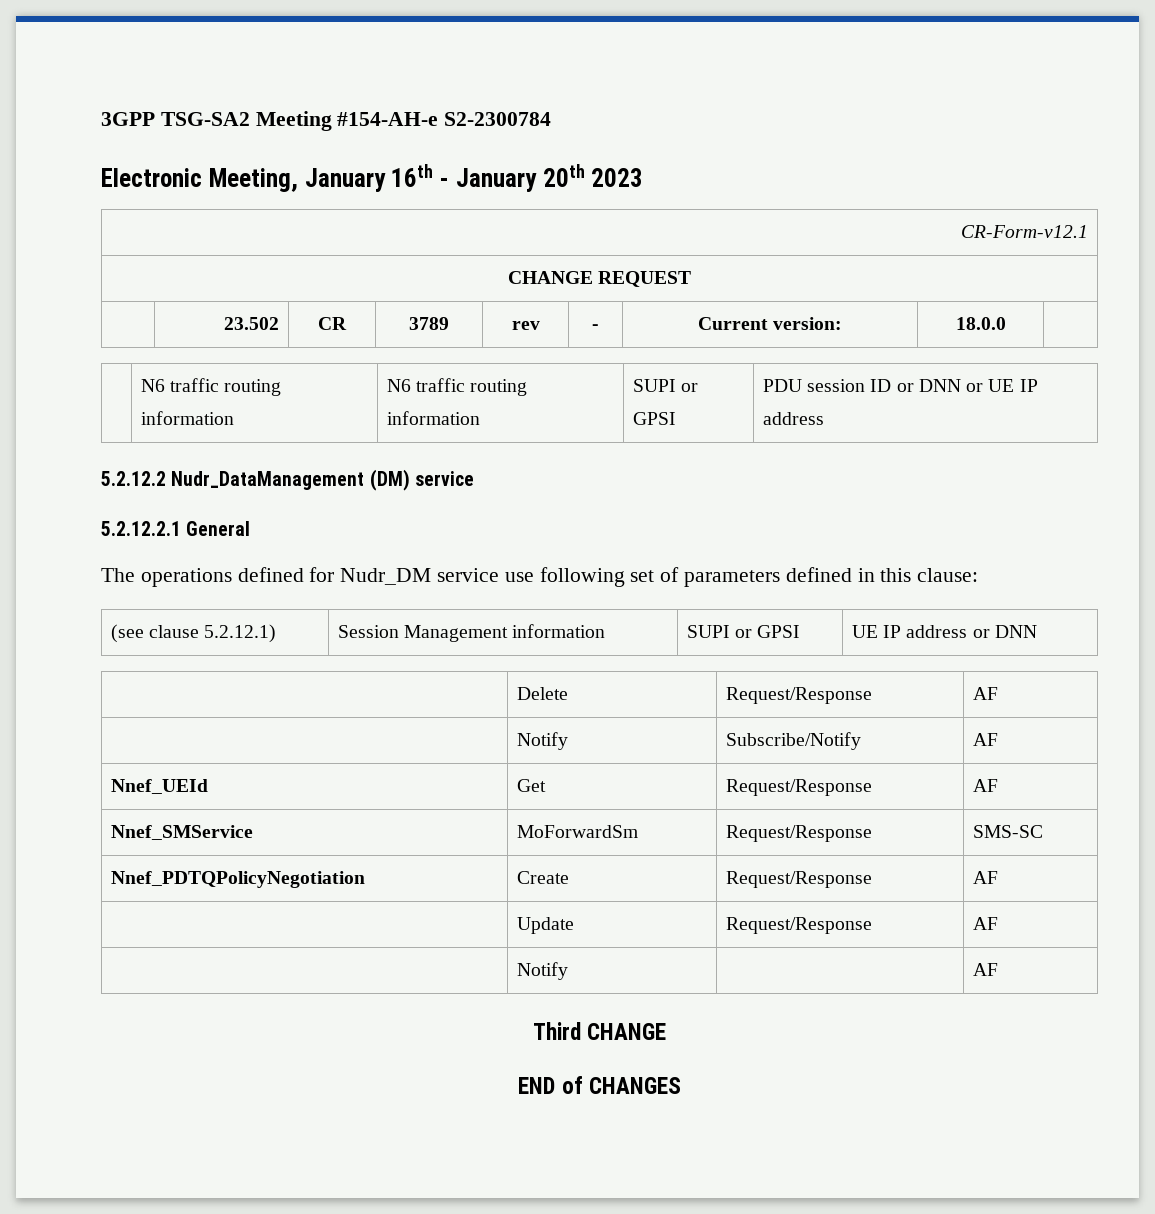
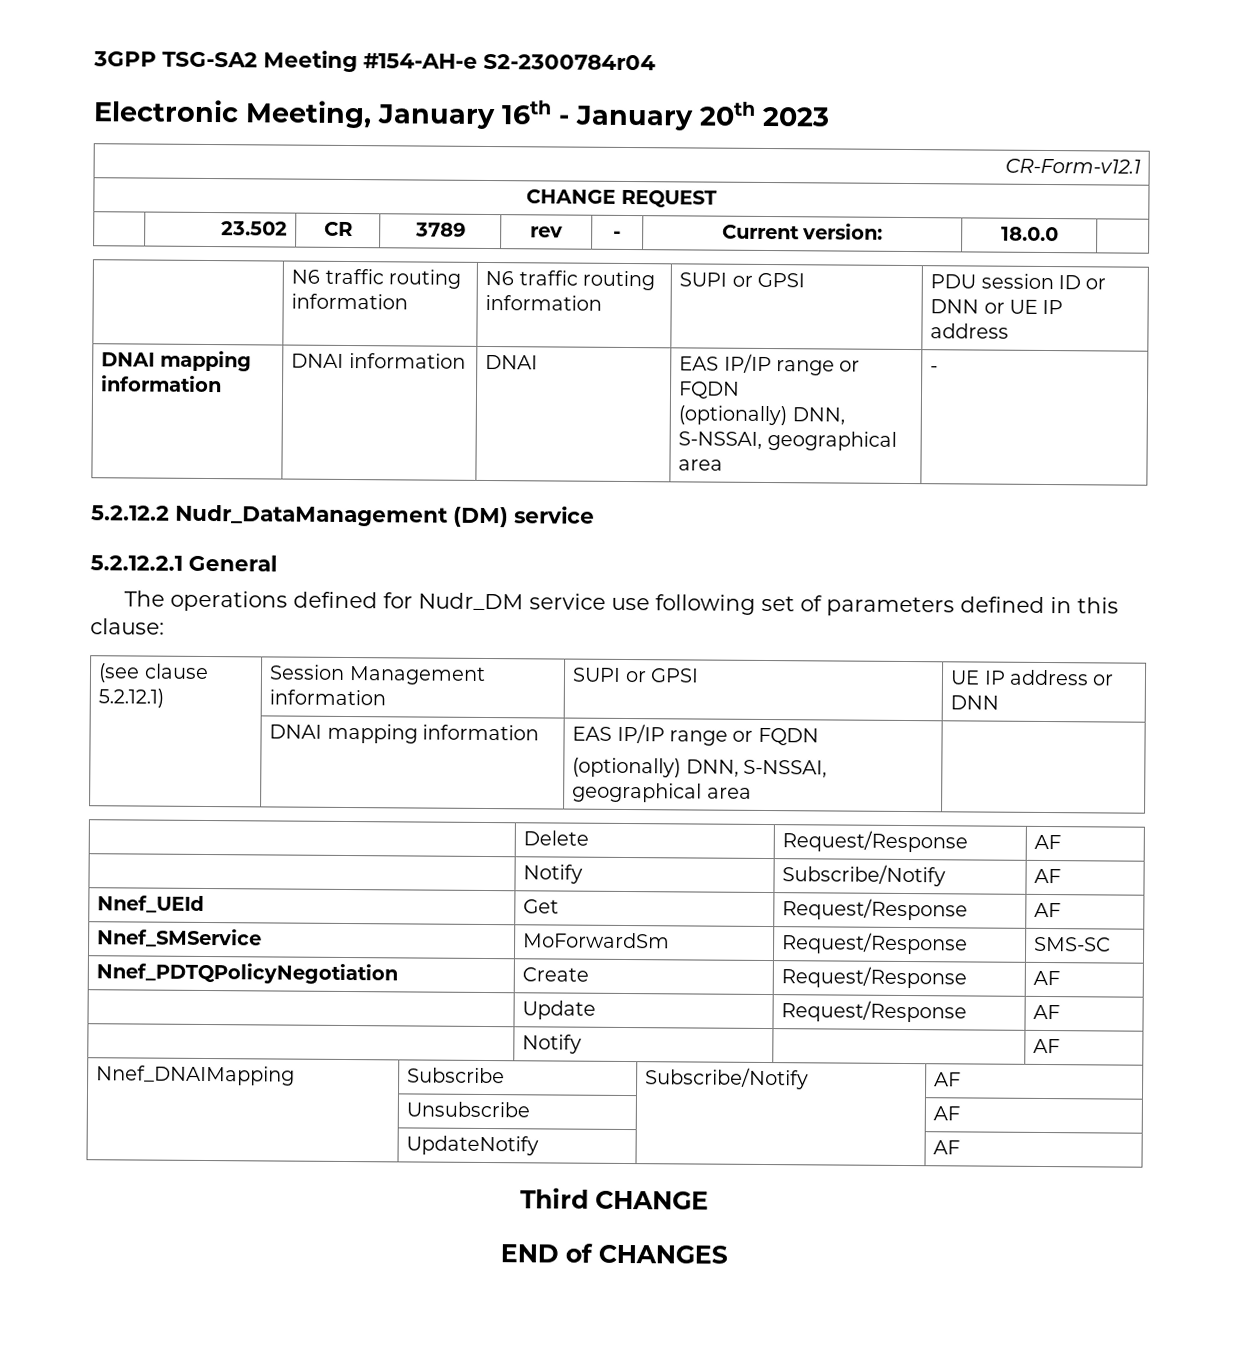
- 3GPP TSG-SA2 Meeting #154-AH-e S2-2300784
+ 3GPP TSG-SA2 Meeting #154-AH-e S2-2300784r04
+ DNAI mapping information | DNAI information | DNAI | EAS IP/IP range or FQDN
+ (optionally) DNN, S-NSSAI, geographical area | -
+ | DNAI mapping information | EAS IP/IP range or FQDN
+ (optionally) DNN, S-NSSAI, geographical area |
+ Nnef_DNAIMapping | Subscribe | Subscribe/Notify | AF
+ | Unsubscribe | | AF
+ | UpdateNotify | | AF

